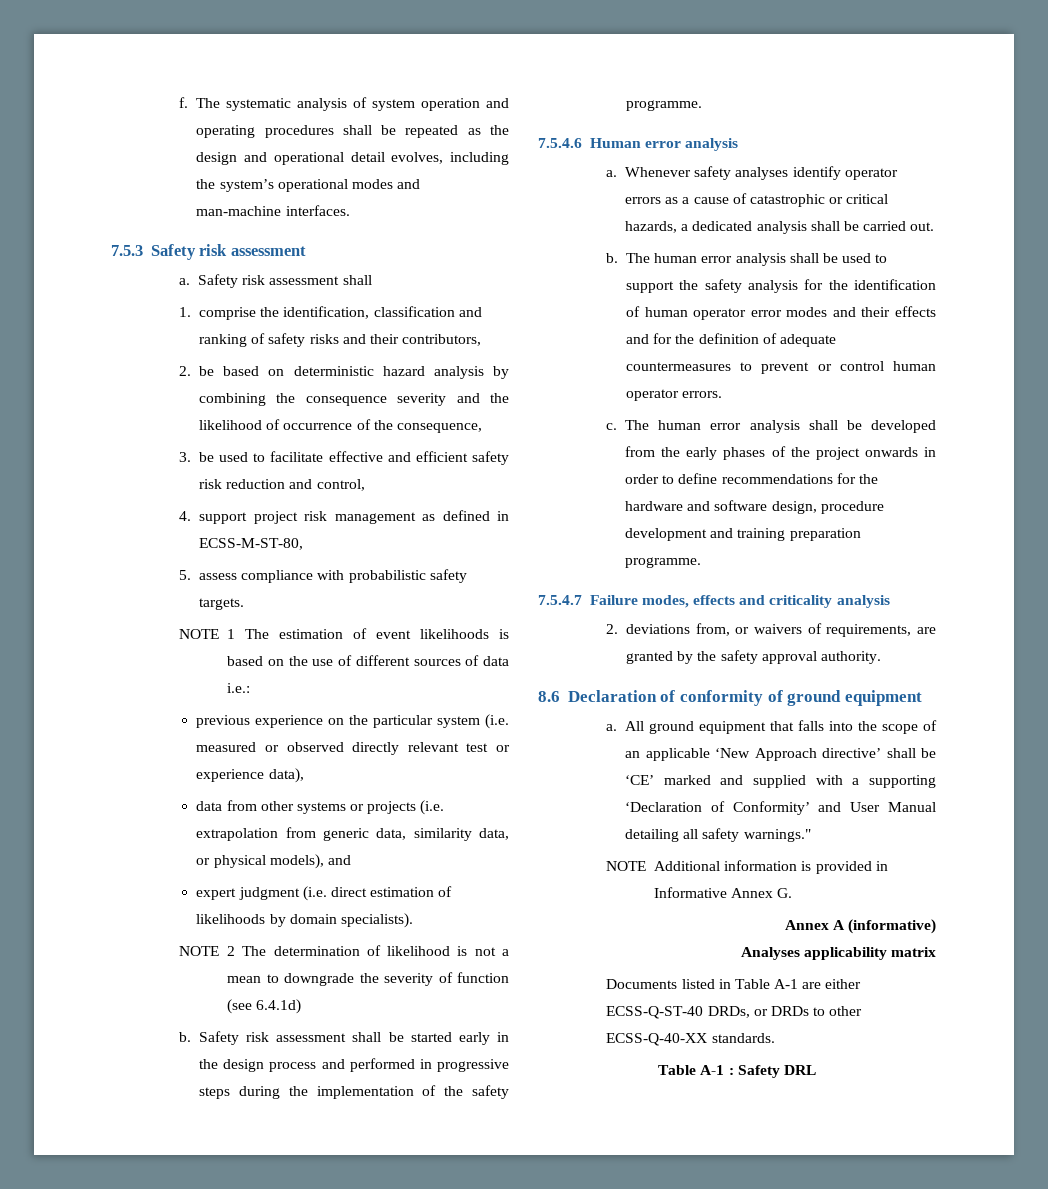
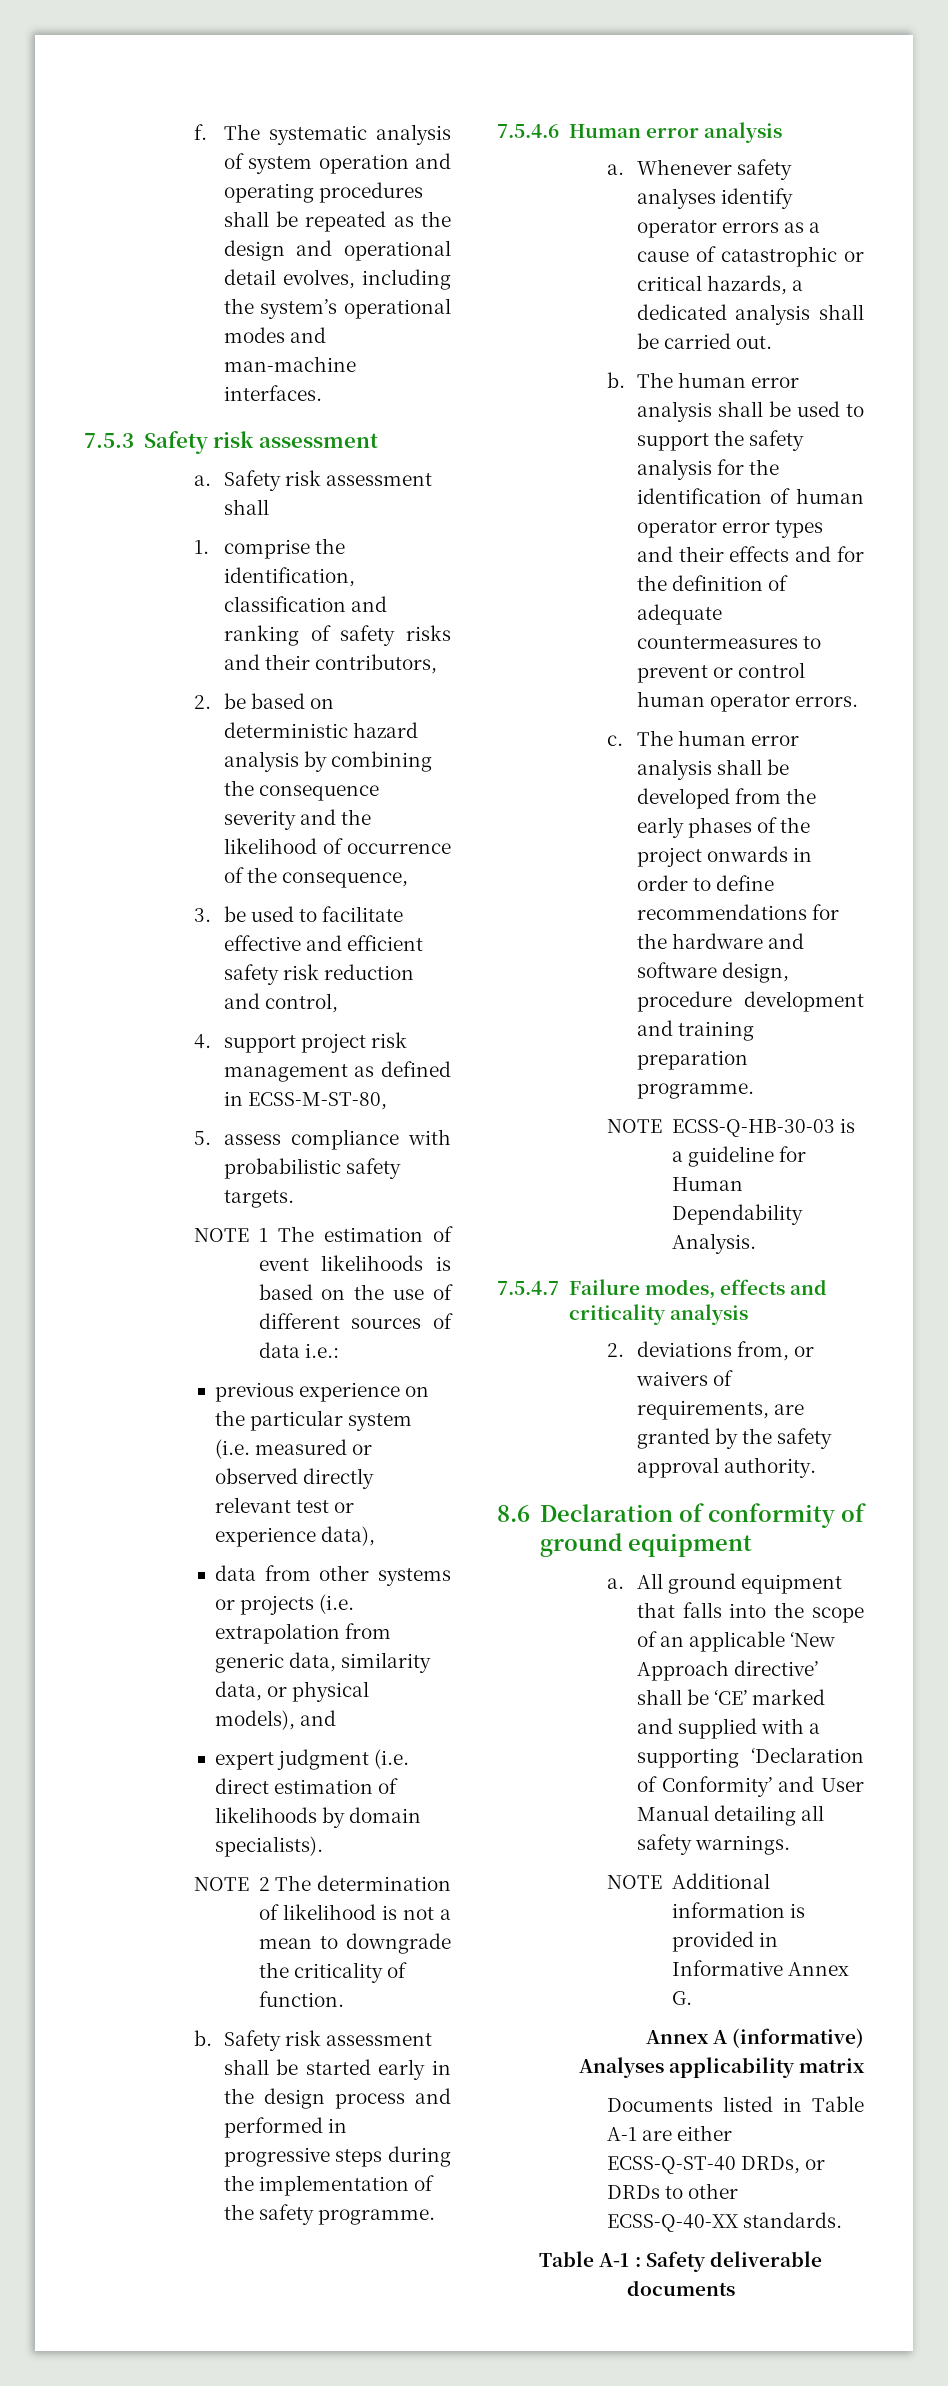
- NOTE 2 The determination of likelihood is not a mean to downgrade the severity of function (see 6.4.1d)
+ NOTE 2 The determination of likelihood is not a mean to downgrade the criticality of function.
- The human error analysis shall be used to support the safety analysis for the identification of human operator error modes and their effects and for the definition of adequate countermeasures to prevent or control human operator errors.
+ The human error analysis shall be used to support the safety analysis for the identification of human operator error types and their effects and for the definition of adequate countermeasures to prevent or control human operator errors.
+ NOTE ECSS-Q-HB-30-03 is a guideline for Human Dependability Analysis.
- All ground equipment that falls into the scope of an applicable ‘New Approach directive’ shall be ‘CE’ marked and supplied with a supporting ‘Declaration of Conformity’ and User Manual detailing all safety warnings."
+ All ground equipment that falls into the scope of an applicable ‘New Approach directive’ shall be ‘CE’ marked and supplied with a supporting ‘Declaration of Conformity’ and User Manual detailing all safety warnings.
- Table A-1 : Safety DRL
+ Table A-1 : Safety deliverable documents

